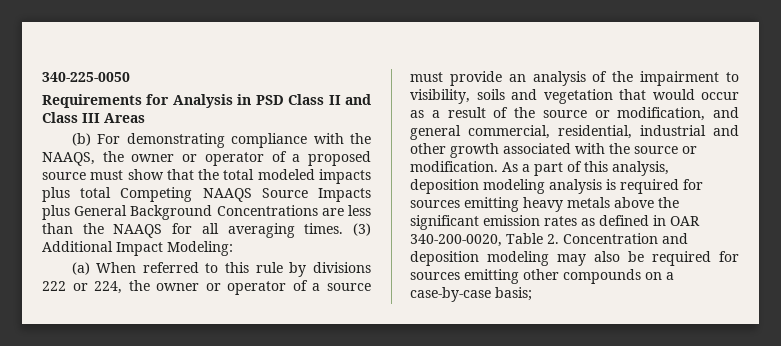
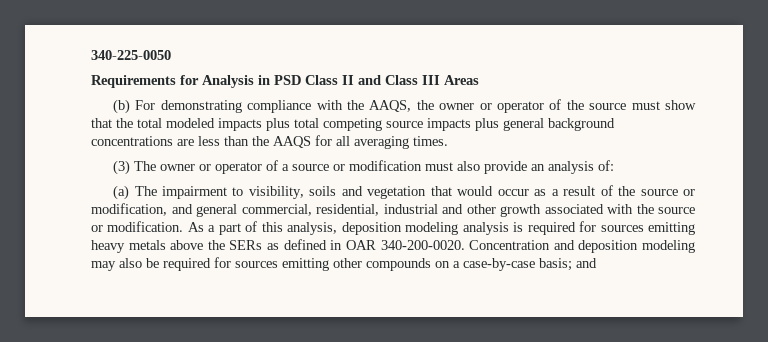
- (b) For demonstrating compliance with the NAAQS, the owner or operator of a proposed source must show that the total modeled impacts plus total Competing NAAQS Source Impacts plus General Background Concentrations are less than the NAAQS for all averaging times. (3) Additional Impact Modeling:
- (a) When referred to this rule by divisions 222 or 224, the owner or operator of a source must provide an analysis of the impairment to visibility, soils and vegetation that would occur as a result of the source or modification, and general commercial, residential, industrial and other growth associated with the source or modification.
+ (b) For demonstrating compliance with the AAQS, the owner or operator of the source must show that the total modeled impacts plus total competing source impacts plus general background concentrations are less than the AAQS for all averaging times.
+ (3) The owner or operator of a source or modification must also provide an analysis of:
+ (a) The impairment to visibility, soils and vegetation that would occur as a result of the source or modification, and general commercial, residential, industrial and other growth associated with the source or modification.
- As a part of this analysis, deposition modeling analysis is required for sources emitting heavy metals above the significant emission rates as defined in OAR 340-200-0020, Table 2. Concentration and deposition modeling may also be required for sources emitting other compounds on a case-by-case basis;
+ As a part of this analysis, deposition modeling analysis is required for sources emitting heavy metals above the SERs as defined in OAR 340-200-0020. Concentration and deposition modeling may also be required for sources emitting other compounds on a case-by-case basis; and

